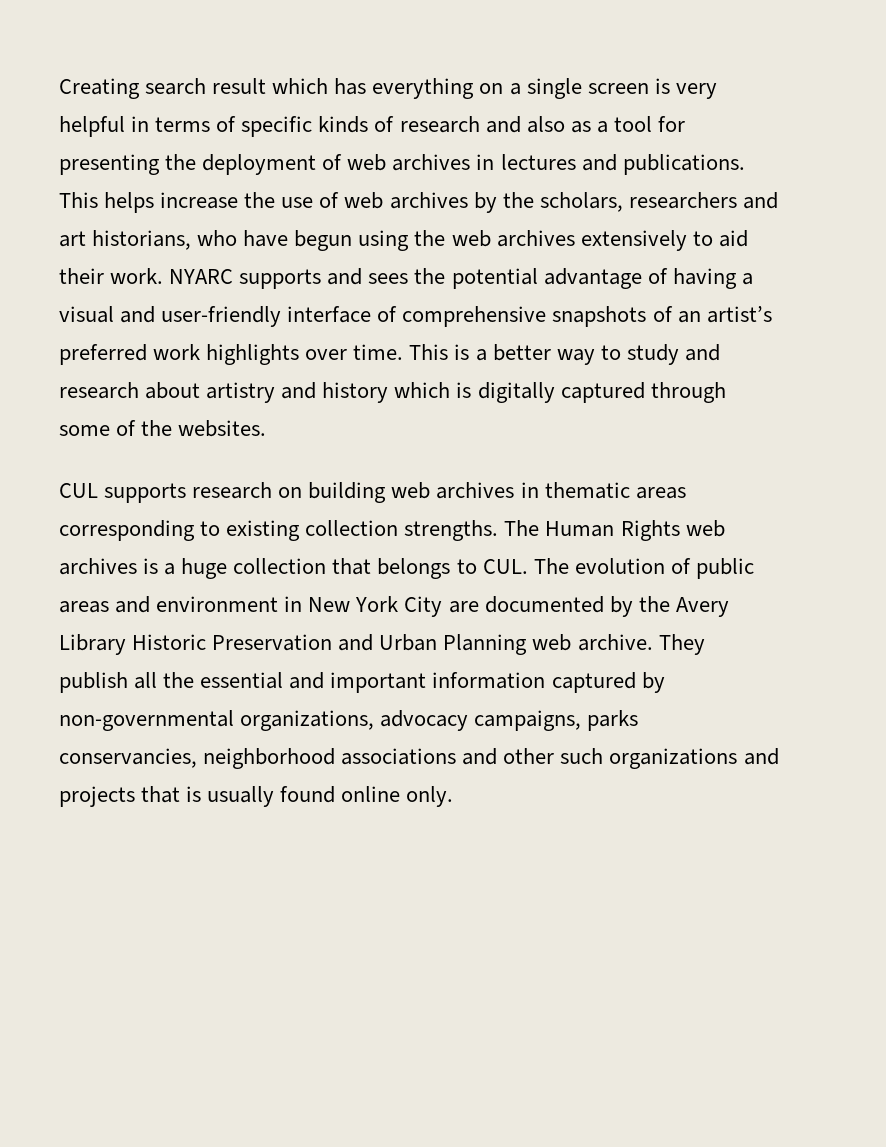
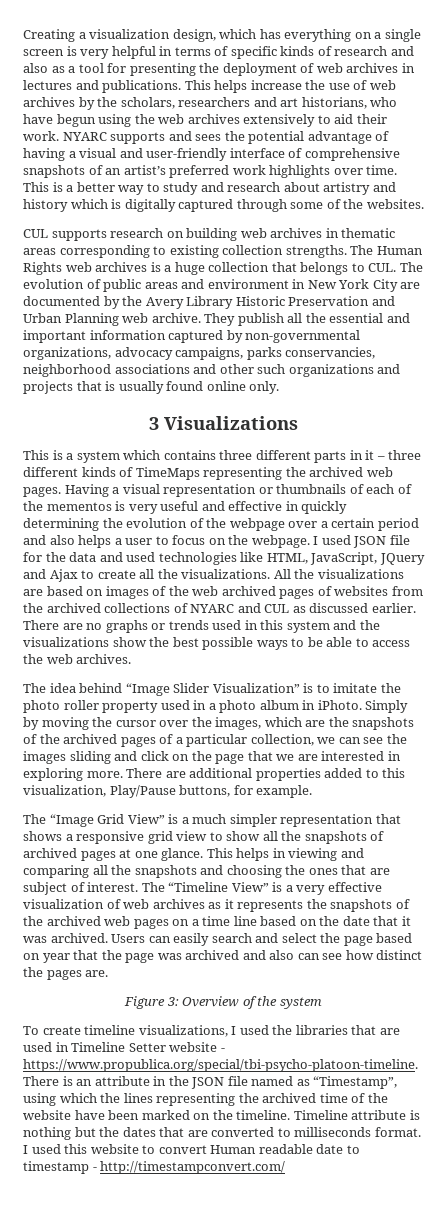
- Creating search result which has everything on a single screen is very helpful in terms of specific kinds of research and also as a tool for presenting the deployment of web archives in lectures and publications.
+ Creating a visualization design, which has everything on a single screen is very helpful in terms of specific kinds of research and also as a tool for presenting the deployment of web archives in lectures and publications.
+ 3 Visualizations
+ This is a system which contains three different parts in it – three different kinds of TimeMaps representing the archived web pages. Having a visual representation or thumbnails of each of the mementos is very useful and effective in quickly determining the evolution of the webpage over a certain period and also helps a user to focus on the webpage. I used JSON file for the data and used technologies like HTML, JavaScript, JQuery and Ajax to create all the visualizations. All the visualizations are based on images of the web archived pages of websites from the archived collections of NYARC and CUL as discussed earlier. There are no graphs or trends used in this system and the visualizations show the best possible ways to be able to access the web archives.
+ The idea behind “Image Slider Visualization” is to imitate the photo roller property used in a photo album in iPhoto. Simply by moving the cursor over the images, which are the snapshots of the archived pages of a particular collection, we can see the images sliding and click on the page that we are interested in exploring more. There are additional properties added to this visualization, Play/Pause buttons, for example.
+ The “Image Grid View” is a much simpler representation that shows a responsive grid view to show all the snapshots of archived pages at one glance. This helps in viewing and comparing all the snapshots and choosing the ones that are subject of interest. The “Timeline View” is a very effective visualization of web archives as it represents the snapshots of the archived web pages on a time line based on the date that it was archived. Users can easily search and select the page based on year that the page was archived and also can see how distinct the pages are.
+ Figure 3: Overview of the system
+ To create timeline visualizations, I used the libraries that are used in Timeline Setter website - https://www.propublica.org/special/tbi-psycho-platoon-timeline. There is an attribute in the JSON file named as “Timestamp”, using which the lines representing the archived time of the website have been marked on the timeline. Timeline attribute is nothing but the dates that are converted to milliseconds format. I used this website to convert Human readable date to timestamp - http://timestampconvert.com/

